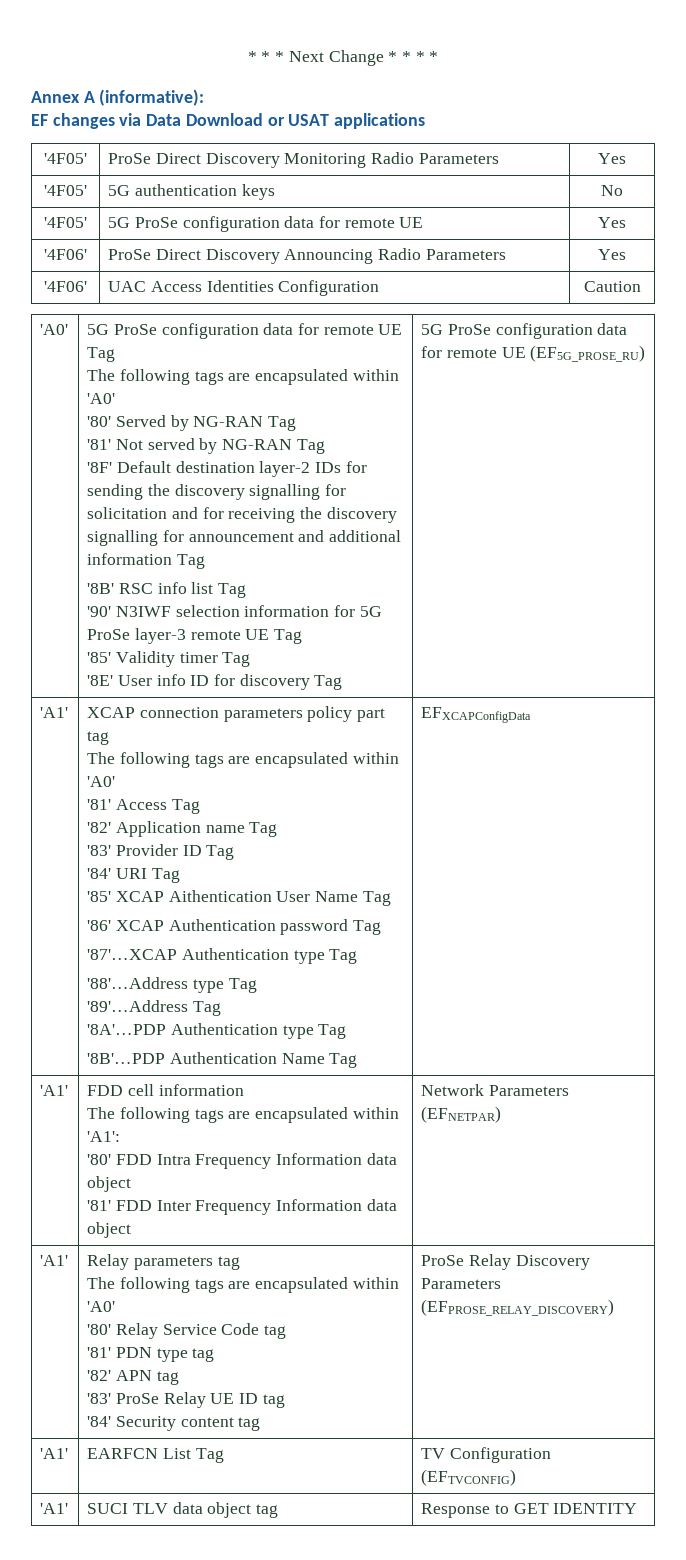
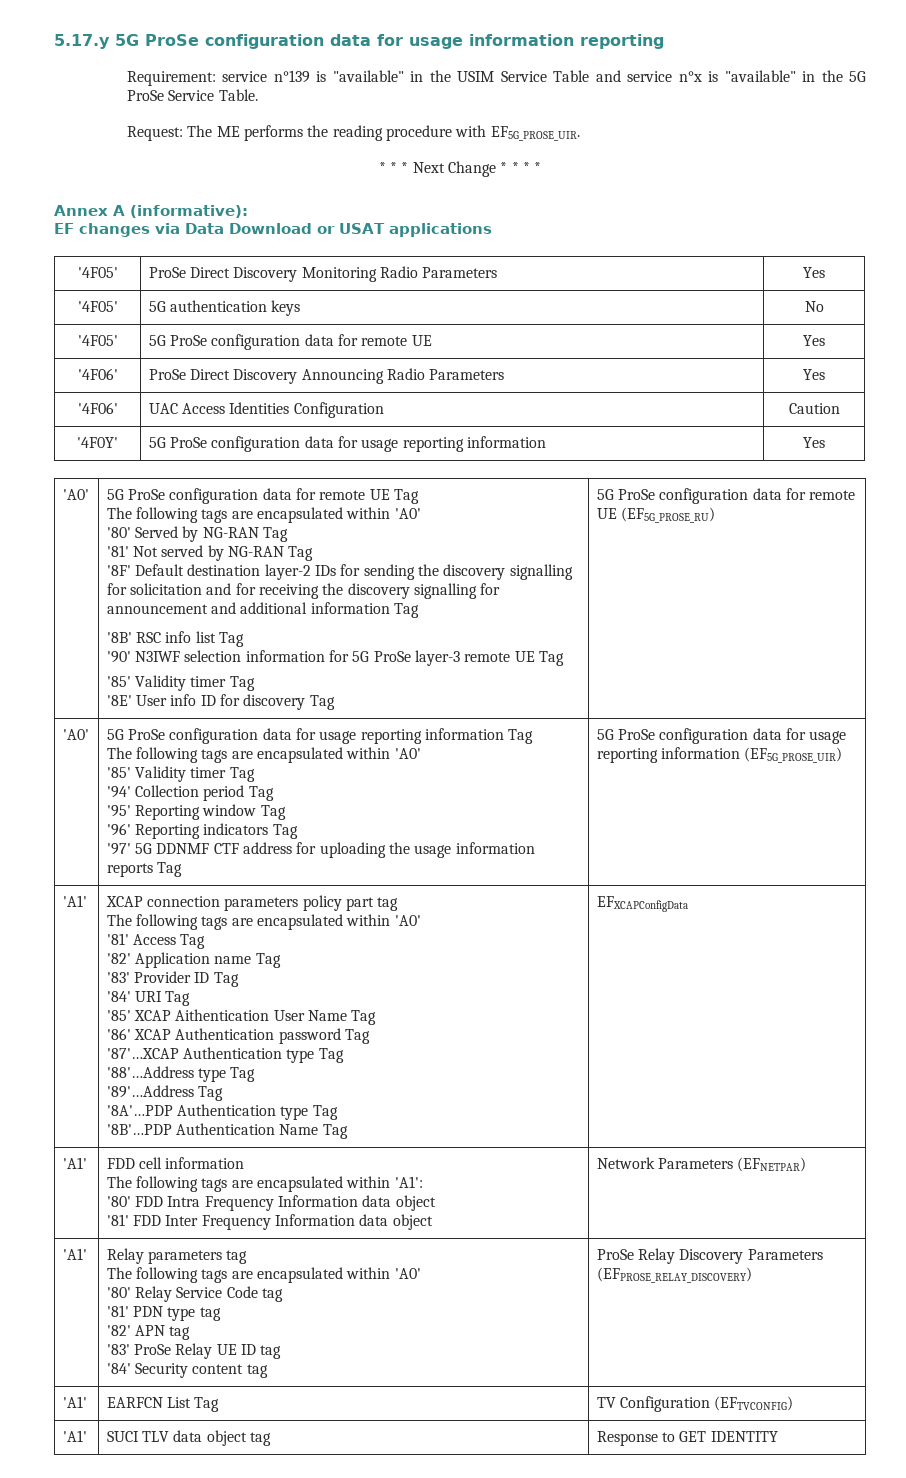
+ 5.17.y 5G ProSe configuration data for usage information reporting
+ Requirement: service n°139 is "available" in the USIM Service Table and service n°x is "available" in the 5G ProSe Service Table.
+ Request: The ME performs the reading procedure with EF5G_PROSE_UIR.
+ '4F0Y' | 5G ProSe configuration data for usage reporting information | Yes
+ 'A0' | 5G ProSe configuration data for usage reporting information Tag
+ The following tags are encapsulated within 'A0'
+ '85' Validity timer Tag
+ '94' Collection period Tag
+ '95' Reporting window Tag
+ '96' Reporting indicators Tag
+ '97' 5G DDNMF CTF address for uploading the usage information reports Tag | 5G ProSe configuration data for usage reporting information (EF5G_PROSE_UIR)

